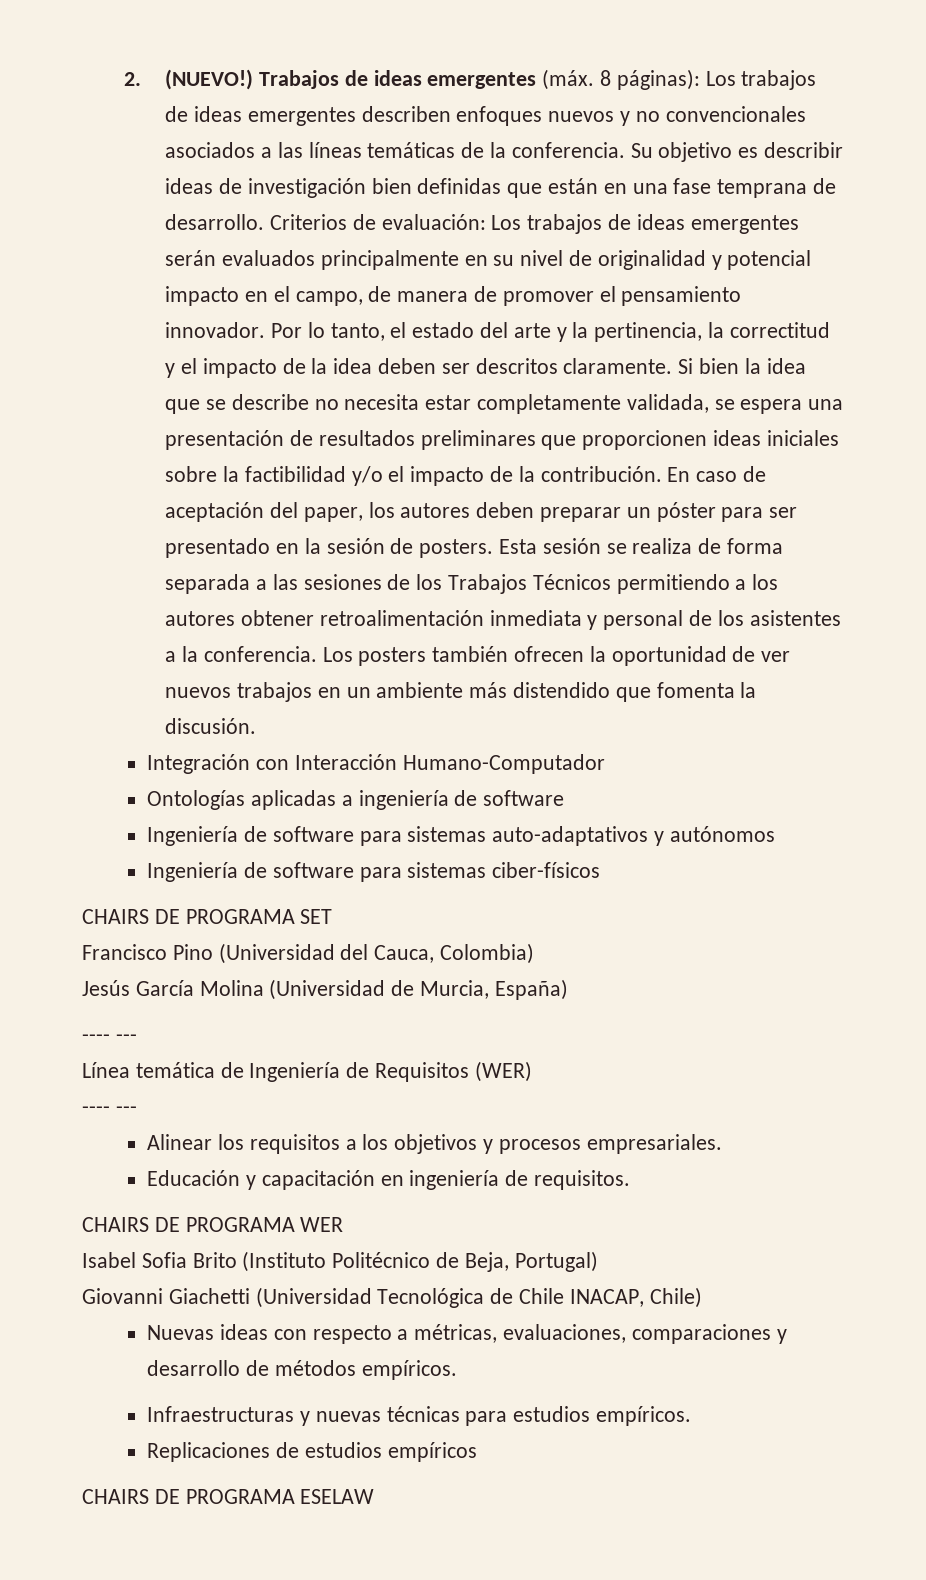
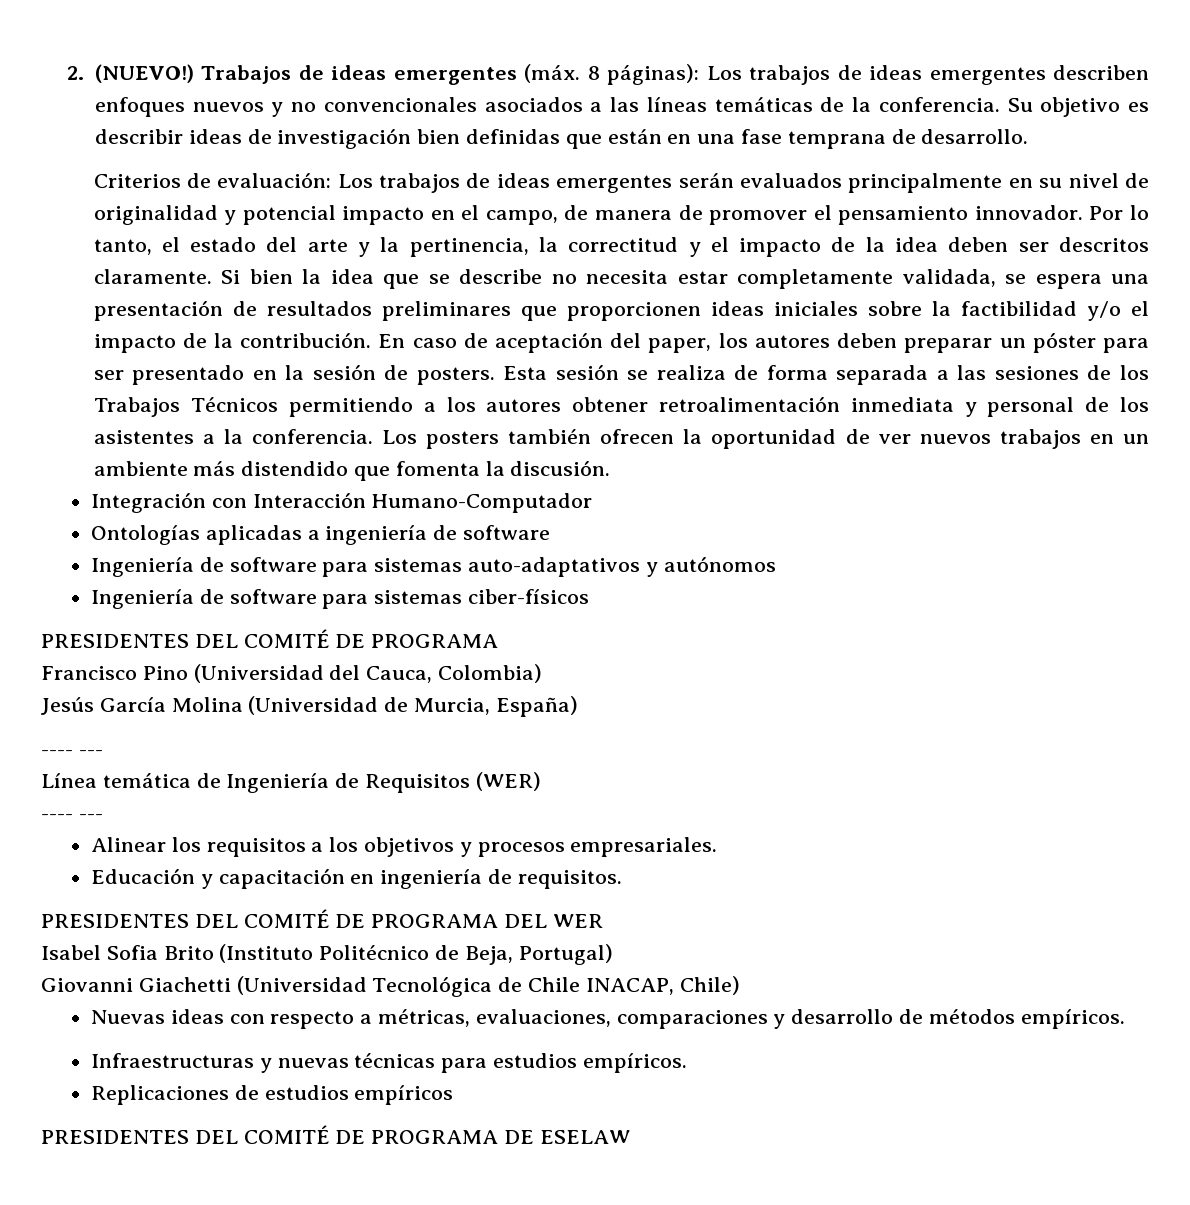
- Su objetivo es describir ideas de investigación bien definidas que están en una fase temprana de desarrollo. Criterios de evaluación: Los trabajos de ideas emergentes serán evaluados principalmente en su nivel de originalidad y potencial impacto en el campo, de manera de promover el pensamiento innovador.
+ Su objetivo es describir ideas de investigación bien definidas que están en una fase temprana de desarrollo.
+ Criterios de evaluación: Los trabajos de ideas emergentes serán evaluados principalmente en su nivel de originalidad y potencial impacto en el campo, de manera de promover el pensamiento innovador.
  Ingeniería de software para sistemas ciber-físicos
- CHAIRS DE PROGRAMA SET
+ PRESIDENTES DEL COMITÉ DE PROGRAMA
- CHAIRS DE PROGRAMA WER
+ PRESIDENTES DEL COMITÉ DE PROGRAMA DEL WER
- CHAIRS DE PROGRAMA ESELAW
+ PRESIDENTES DEL COMITÉ DE PROGRAMA DE ESELAW

